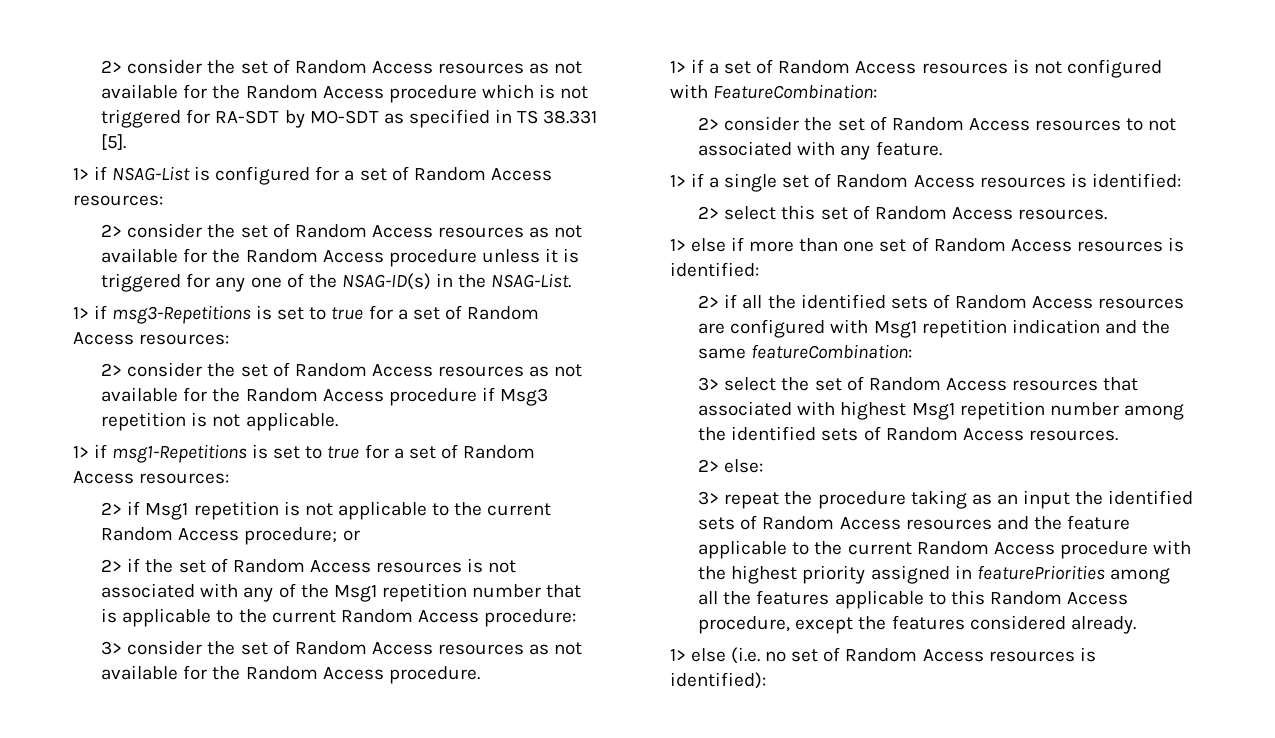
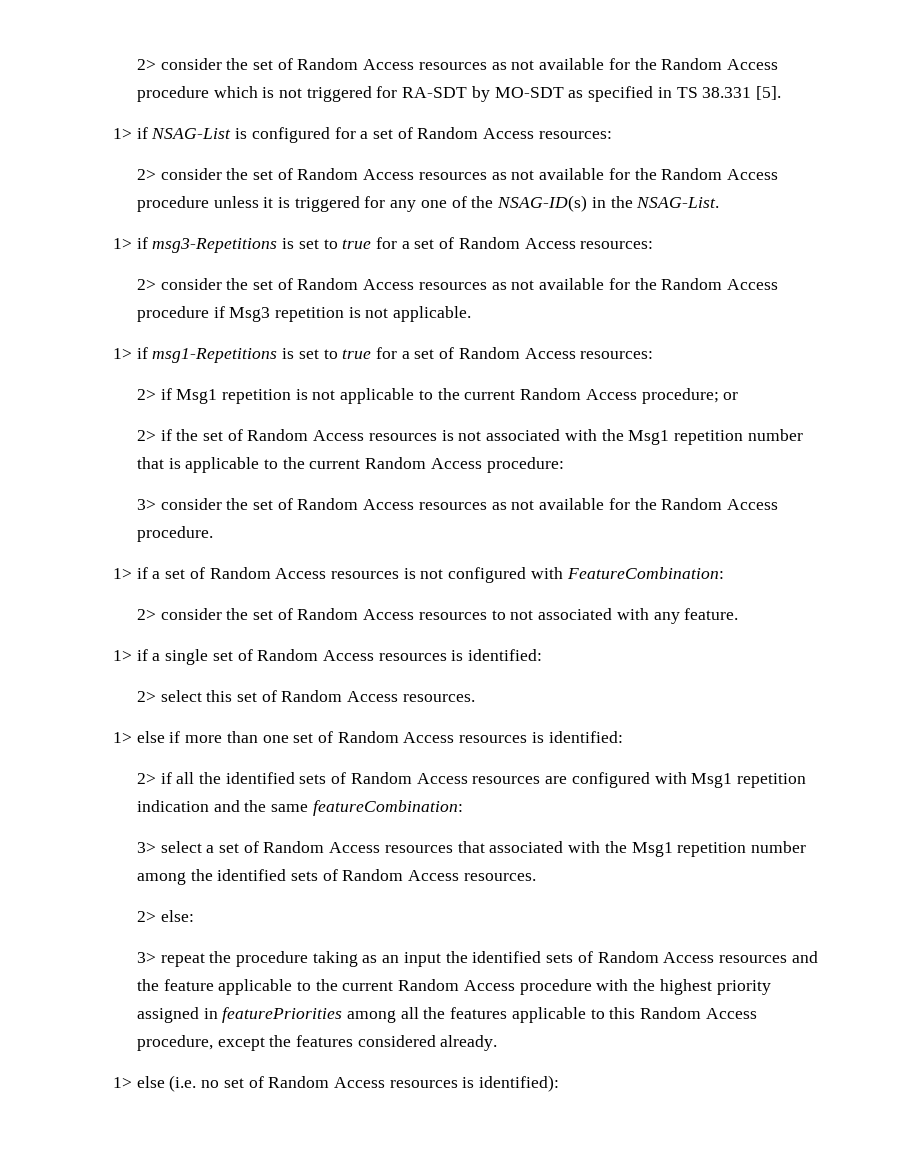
- 2> if the set of Random Access resources is not associated with any of the Msg1 repetition number that is applicable to the current Random Access procedure:
+ 2> if the set of Random Access resources is not associated with the Msg1 repetition number that is applicable to the current Random Access procedure:
- 3> select the set of Random Access resources that associated with highest Msg1 repetition number among the identified sets of Random Access resources.
+ 3> select a set of Random Access resources that associated with the Msg1 repetition number among the identified sets of Random Access resources.

